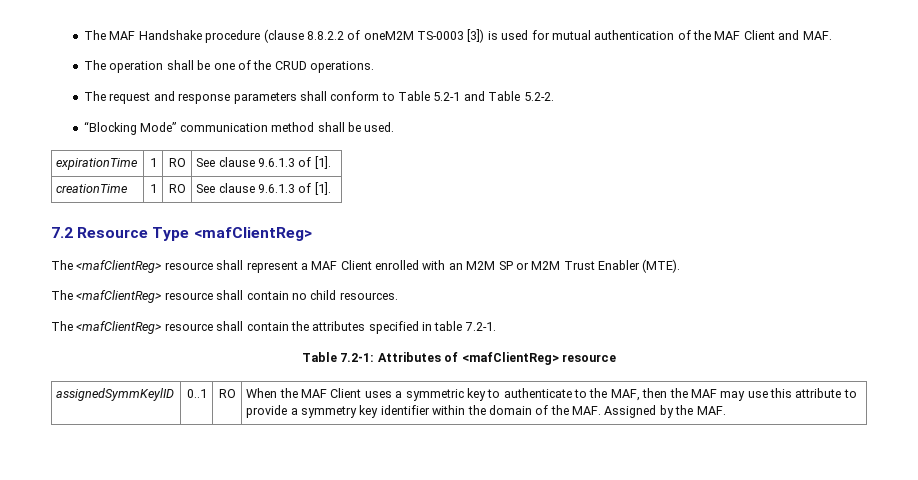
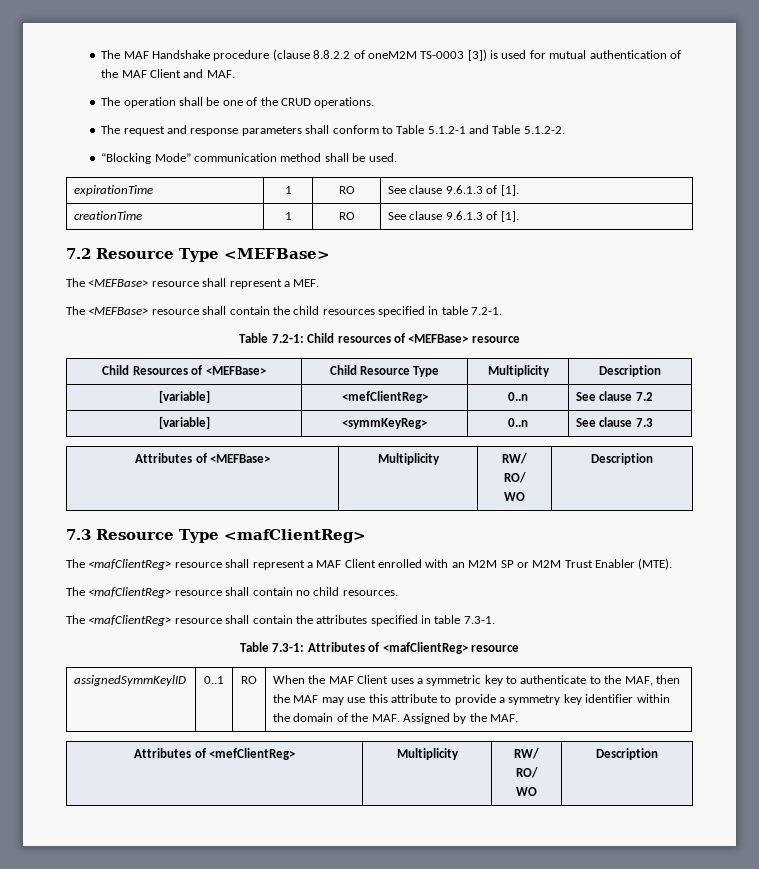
- The request and response parameters shall conform to Table 5.2-1 and Table 5.2-2.
+ The request and response parameters shall conform to Table 5.1.2-1 and Table 5.1.2-2.
- 7.2 Resource Type <mafClientReg>
+ 7.2 Resource Type <MEFBase>
+ The <MEFBase> resource shall represent a MEF.
+ The <MEFBase> resource shall contain the child resources specified in table 7.2-1.
+ Table 7.2-1: Child resources of <MEFBase> resource
+ Child Resources of <MEFBase> | Child Resource Type | Multiplicity | Description
+ [variable] | <mefClientReg> | 0..n | See clause 7.2
+ [variable] | <symmKeyReg> | 0..n | See clause 7.3
+ Attributes of <MEFBase> | Multiplicity | RW/
+ RO/
+ WO | Description
+ 7.3 Resource Type <mafClientReg>
- The <mafClientReg> resource shall contain the attributes specified in table 7.2-1.
- Table 7.2-1: Attributes of <mafClientReg> resource
+ The <mafClientReg> resource shall contain the attributes specified in table 7.3-1.
+ Table 7.3-1: Attributes of <mafClientReg> resource
+ Attributes of <mefClientReg> | Multiplicity | RW/
+ RO/
+ WO | Description

